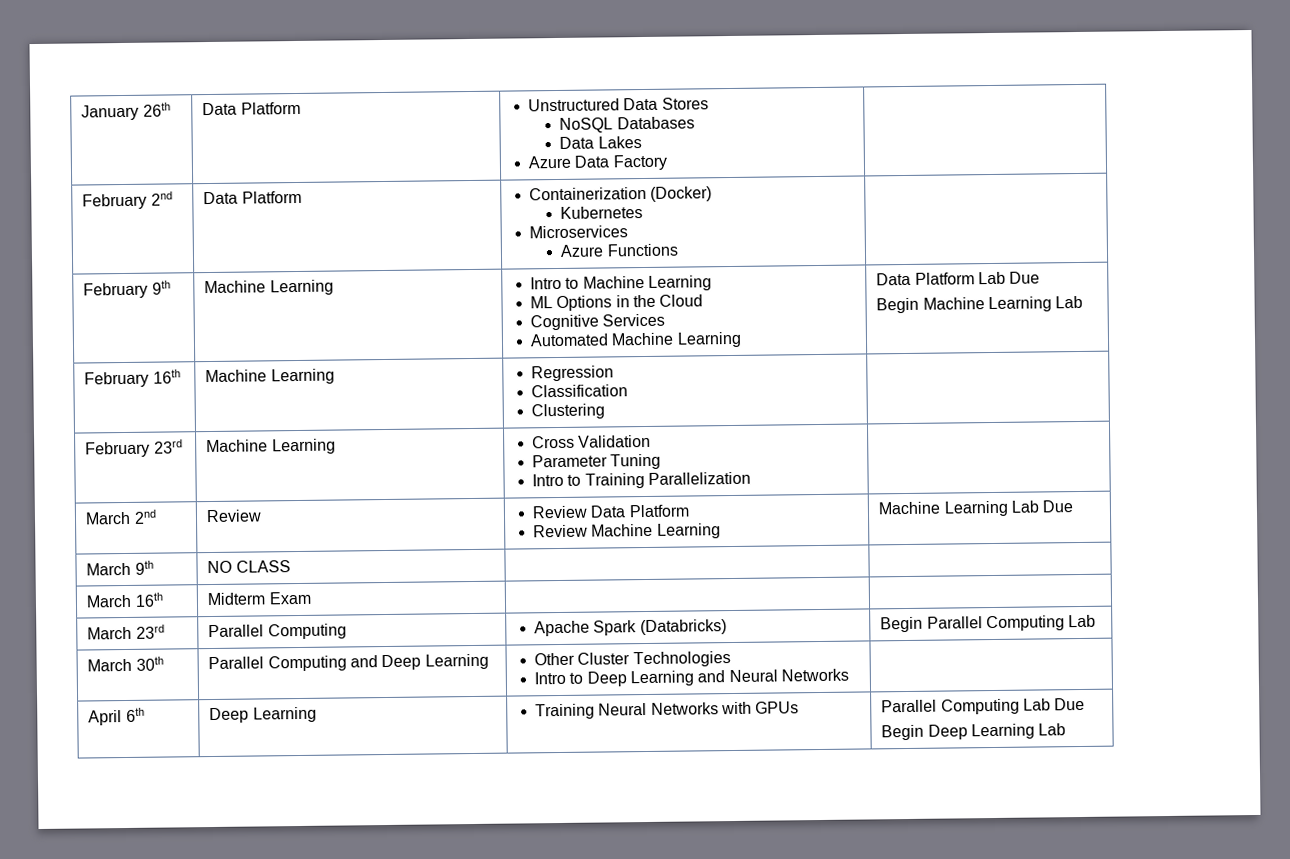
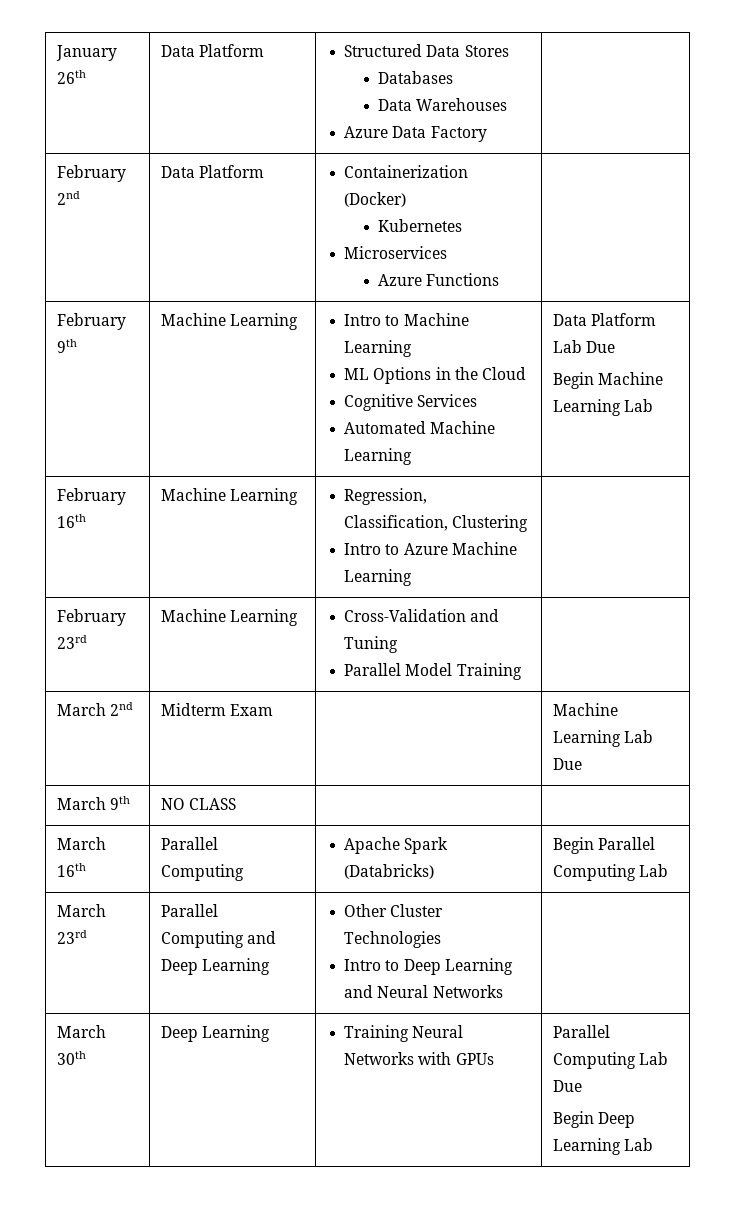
- January 26th | Data Platform | Unstructured Data Stores
- NoSQL Databases
- Data Lakes
+ January 26th | Data Platform | Structured Data Stores
+ Databases
+ Data Warehouses
- February 16th | Machine Learning | Regression
- Classification
- Clustering |
+ February 16th | Machine Learning | Regression, Classification, Clustering
+ Intro to Azure Machine Learning |
- February 23rd | Machine Learning | Cross Validation
- Parameter Tuning
- Intro to Training Parallelization |
+ February 23rd | Machine Learning | Cross-Validation and Tuning
+ Parallel Model Training |
- March 2nd | Review | Review Data Platform
- Review Machine Learning | Machine Learning Lab Due
+ March 2nd | Midterm Exam | | Machine Learning Lab Due
- March 16th | Midterm Exam | |
- March 23rd | Parallel Computing | Apache Spark (Databricks) | Begin Parallel Computing Lab
+ March 16th | Parallel Computing | Apache Spark (Databricks) | Begin Parallel Computing Lab
- March 30th | Parallel Computing and Deep Learning | Other Cluster Technologies
+ March 23rd | Parallel Computing and Deep Learning | Other Cluster Technologies
- April 6th | Deep Learning | Training Neural Networks with GPUs | Parallel Computing Lab Due
+ March 30th | Deep Learning | Training Neural Networks with GPUs | Parallel Computing Lab Due

